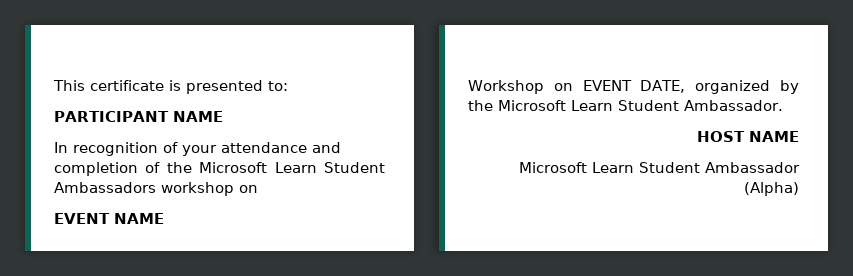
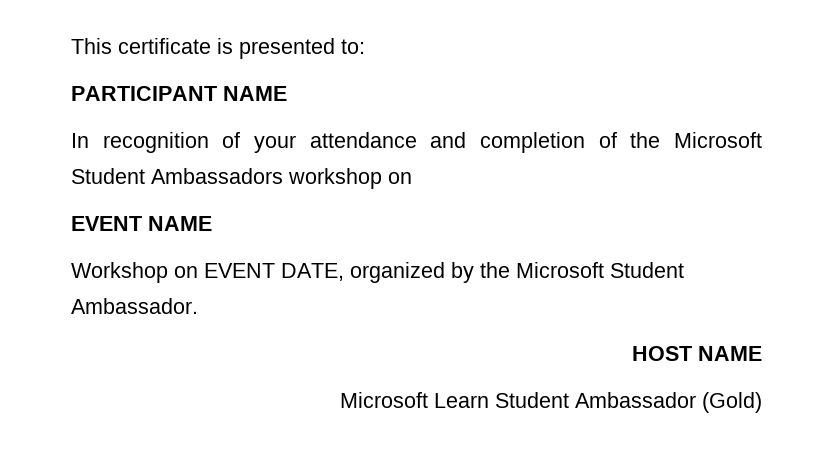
- In recognition of your attendance and completion of the Microsoft Learn Student Ambassadors workshop on
+ In recognition of your attendance and completion of the Microsoft Student Ambassadors workshop on
- Workshop on EVENT DATE, organized by the Microsoft Learn Student Ambassador.
+ Workshop on EVENT DATE, organized by the Microsoft Student Ambassador.
- Microsoft Learn Student Ambassador (Alpha)
+ Microsoft Learn Student Ambassador (Gold)

